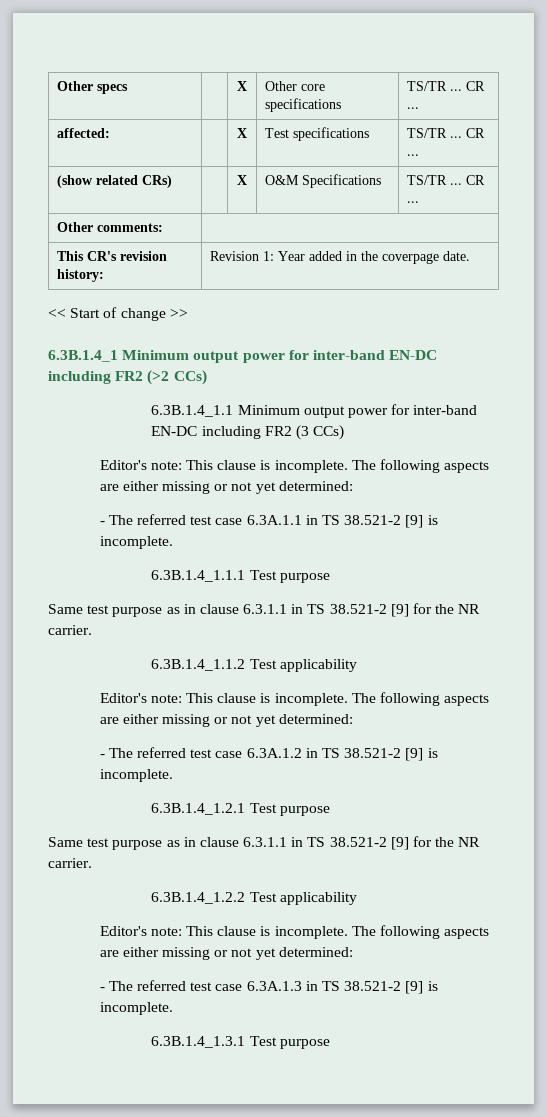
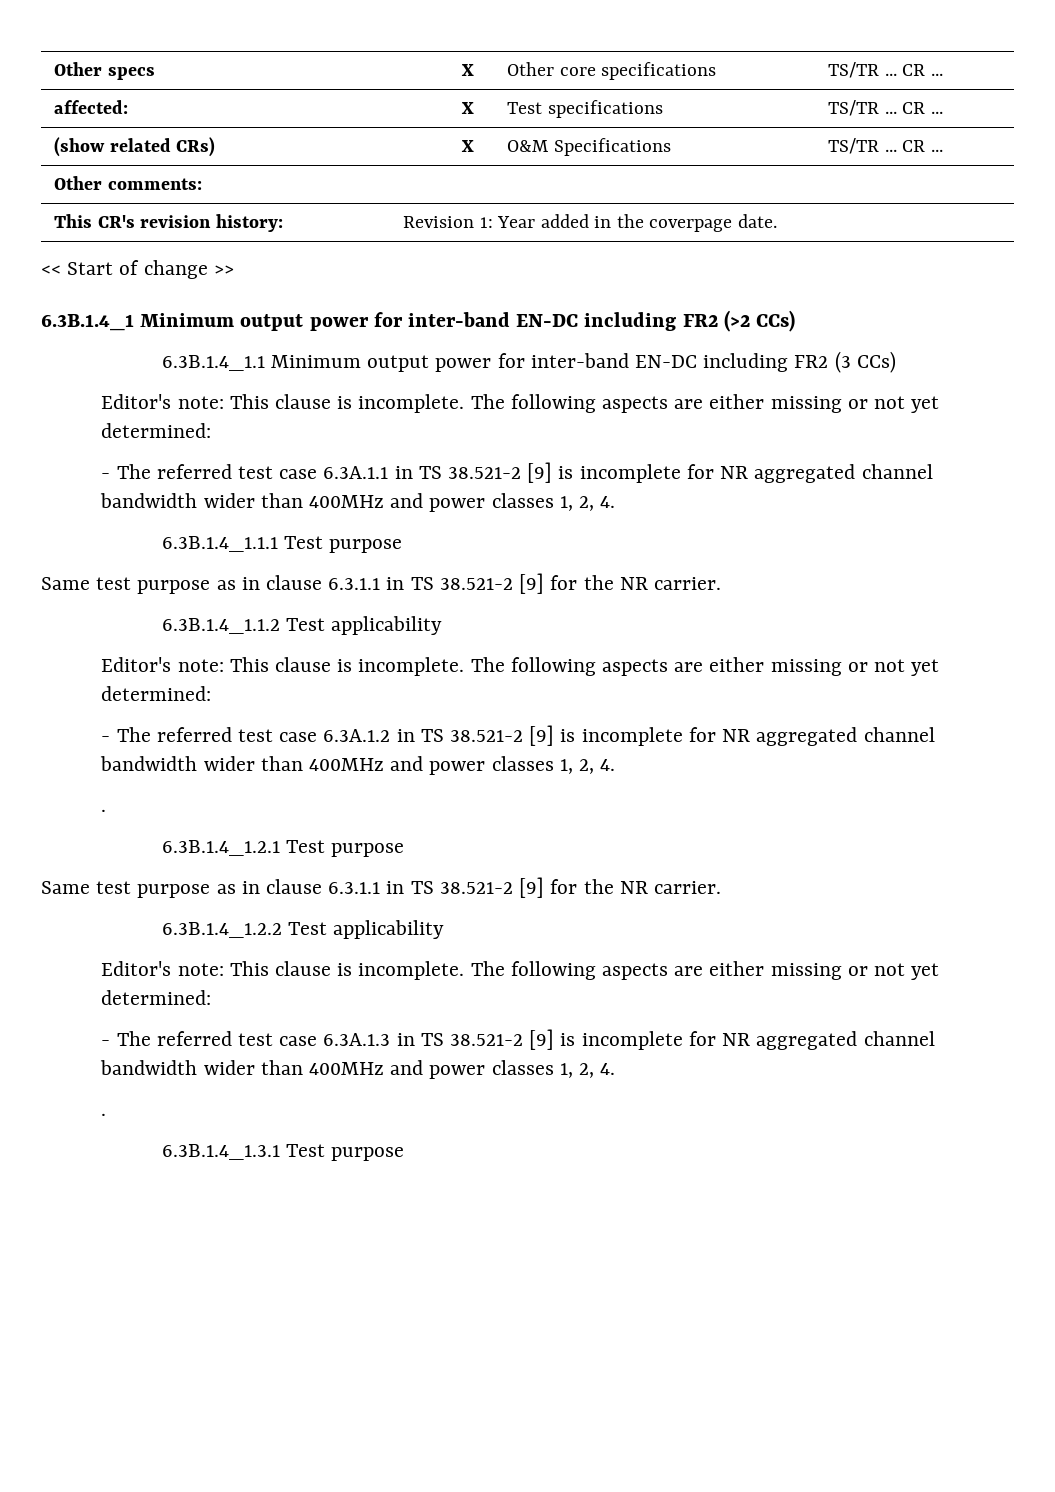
- - The referred test case 6.3A.1.1 in TS 38.521-2 [9] is incomplete.
+ - The referred test case 6.3A.1.1 in TS 38.521-2 [9] is incomplete for NR aggregated channel bandwidth wider than 400MHz and power classes 1, 2, 4.
- - The referred test case 6.3A.1.2 in TS 38.521-2 [9] is incomplete.
+ - The referred test case 6.3A.1.2 in TS 38.521-2 [9] is incomplete for NR aggregated channel bandwidth wider than 400MHz and power classes 1, 2, 4.
+ .
- - The referred test case 6.3A.1.3 in TS 38.521-2 [9] is incomplete.
+ - The referred test case 6.3A.1.3 in TS 38.521-2 [9] is incomplete for NR aggregated channel bandwidth wider than 400MHz and power classes 1, 2, 4.
+ .

